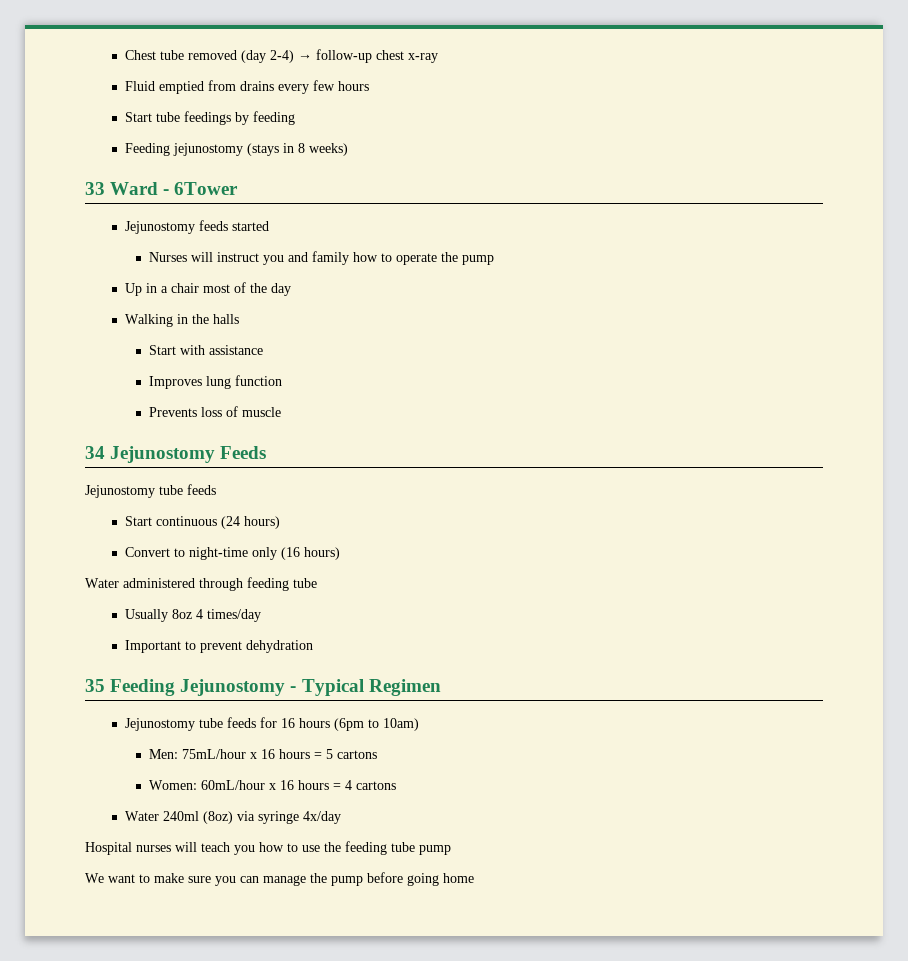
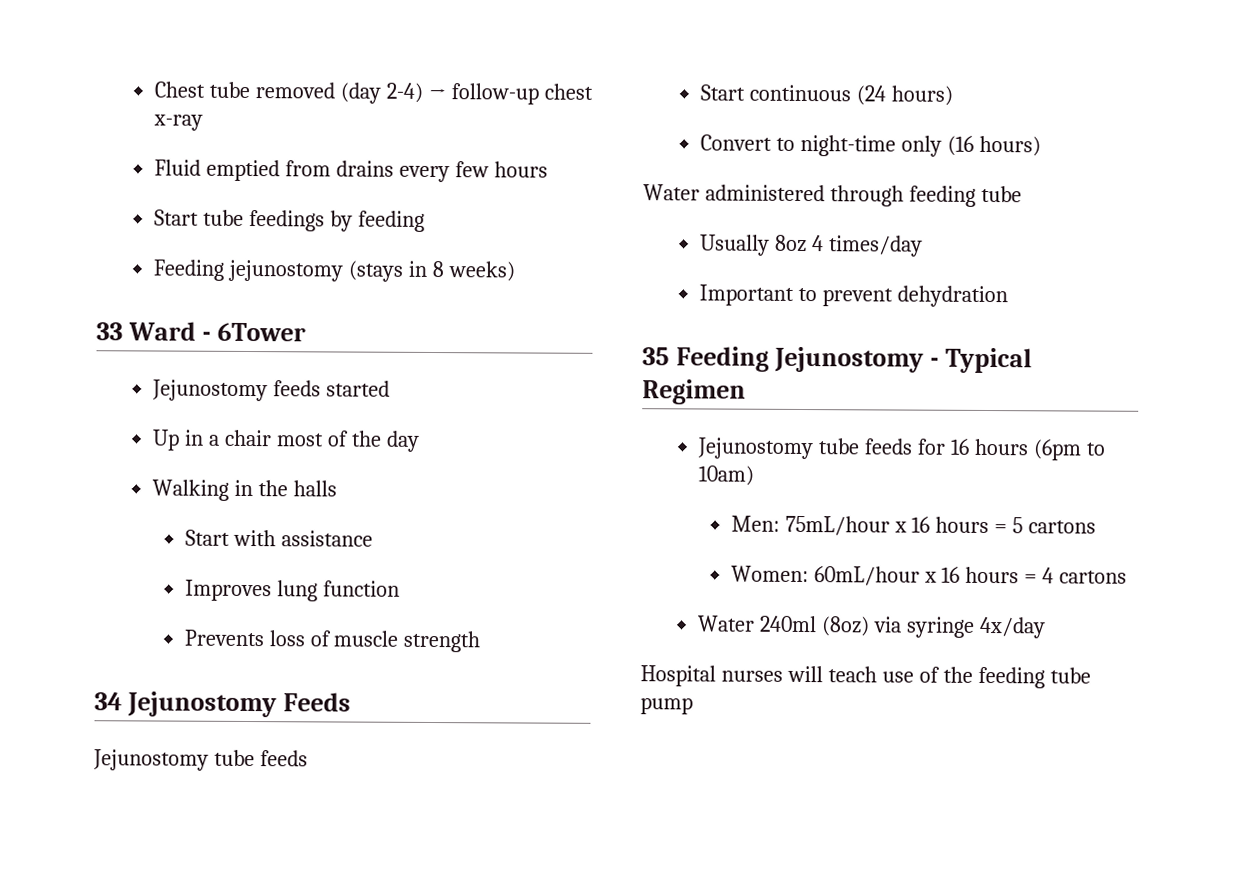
- Nurses will instruct you and family how to operate the pump
- Prevents loss of muscle
+ Prevents loss of muscle strength
- Hospital nurses will teach you how to use the feeding tube pump
+ Hospital nurses will teach use of the feeding tube pump
- We want to make sure you can manage the pump before going home

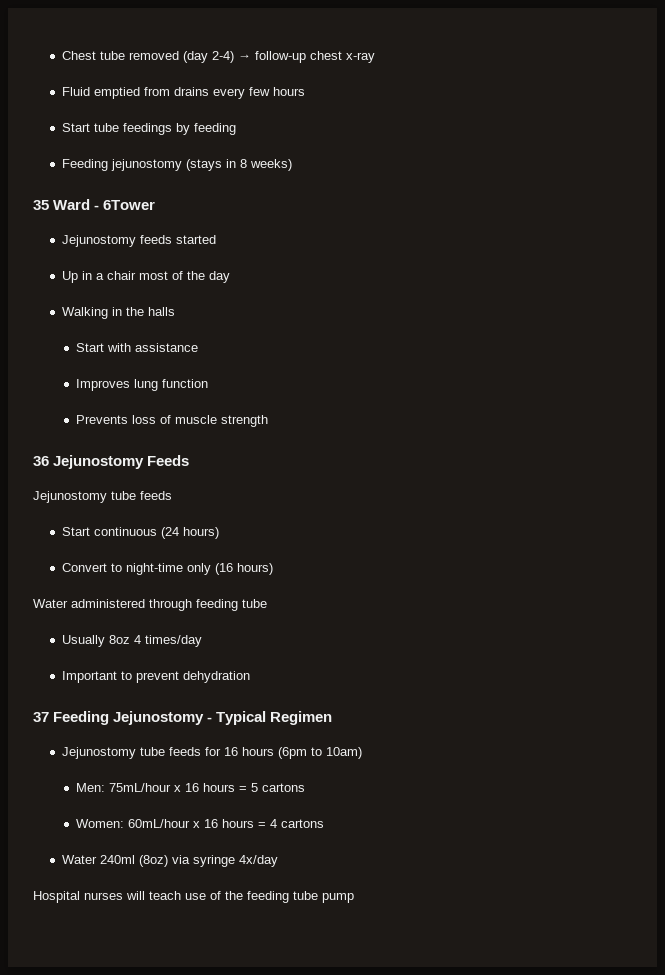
- 33 Ward - 6Tower
+ 35 Ward - 6Tower
- 34 Jejunostomy Feeds
+ 36 Jejunostomy Feeds
- 35 Feeding Jejunostomy - Typical Regimen
+ 37 Feeding Jejunostomy - Typical Regimen

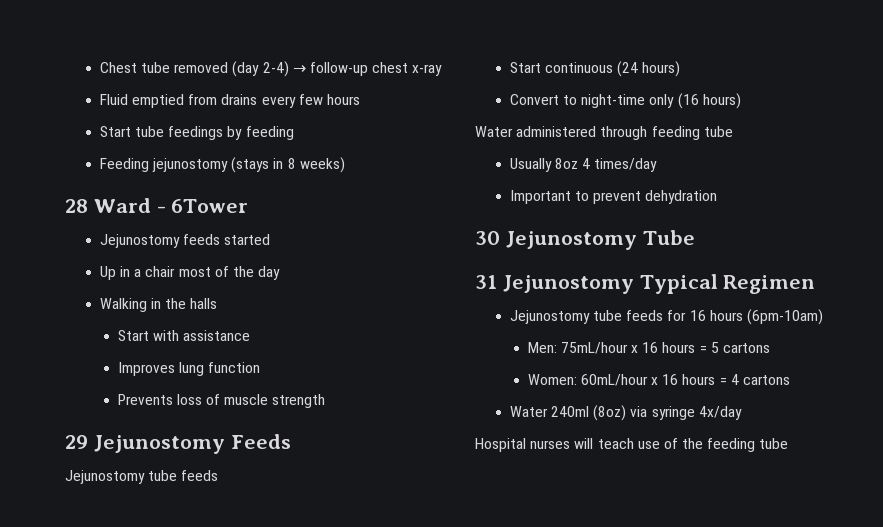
- 35 Ward - 6Tower
+ 28 Ward - 6Tower
- 36 Jejunostomy Feeds
+ 29 Jejunostomy Feeds
- 37 Feeding Jejunostomy - Typical Regimen
+ 30 Jejunostomy Tube
+ 31 Jejunostomy Typical Regimen
- Jejunostomy tube feeds for 16 hours (6pm to 10am)
+ Jejunostomy tube feeds for 16 hours (6pm-10am)
- Hospital nurses will teach use of the feeding tube pump
+ Hospital nurses will teach use of the feeding tube

